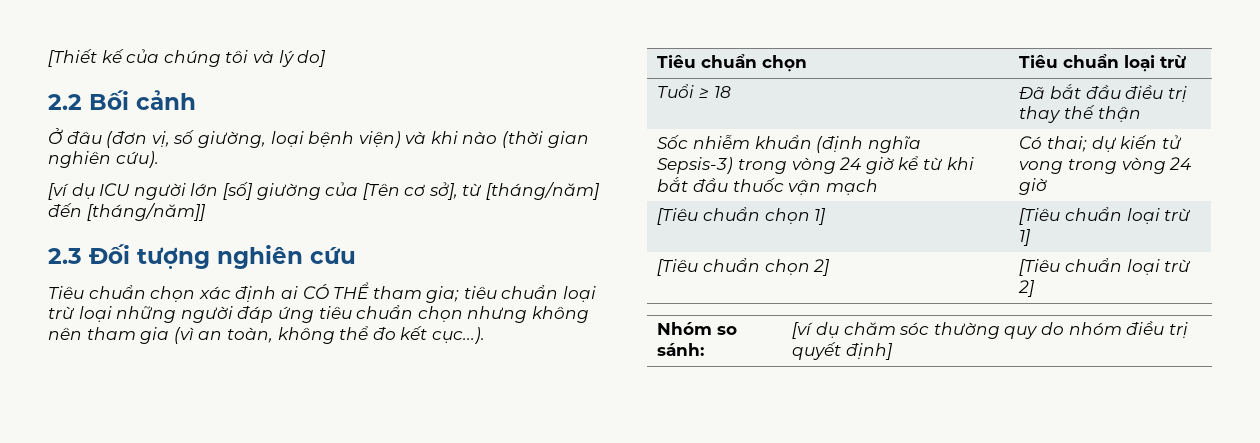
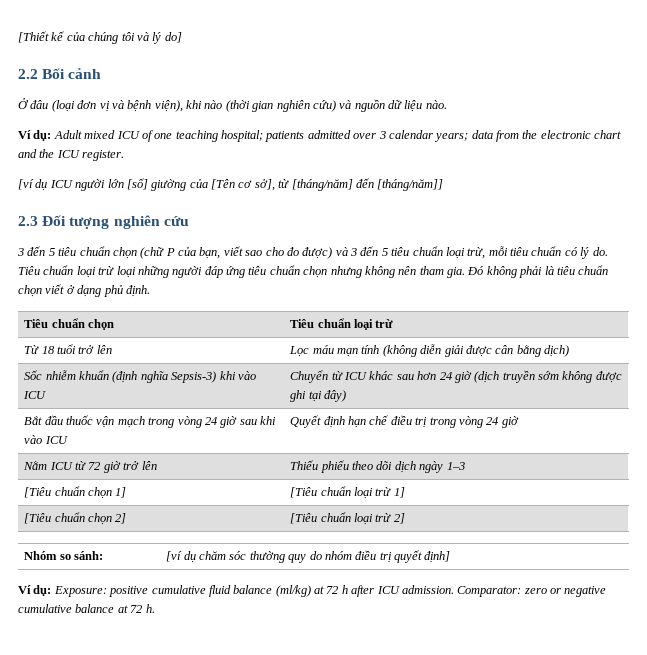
- Ở đâu (đơn vị, số giường, loại bệnh viện) và khi nào (thời gian nghiên cứu).
+ Ở đâu (loại đơn vị và bệnh viện), khi nào (thời gian nghiên cứu) và nguồn dữ liệu nào.
+ Ví dụ: Adult mixed ICU of one teaching hospital; patients admitted over 3 calendar years; data from the electronic chart and the ICU register.
- Tiêu chuẩn chọn xác định ai CÓ THỂ tham gia; tiêu chuẩn loại trừ loại những người đáp ứng tiêu chuẩn chọn nhưng không nên tham gia (vì an toàn, không thể đo kết cục...).
+ 3 đến 5 tiêu chuẩn chọn (chữ P của bạn, viết sao cho đo được) và 3 đến 5 tiêu chuẩn loại trừ, mỗi tiêu chuẩn có lý do. Tiêu chuẩn loại trừ loại những người đáp ứng tiêu chuẩn chọn nhưng không nên tham gia. Đó không phải là tiêu chuẩn chọn viết ở dạng phủ định.
- Tuổi ≥ 18 | Đã bắt đầu điều trị thay thế thận
+ Từ 18 tuổi trở lên | Lọc máu mạn tính (không diễn giải được cân bằng dịch)
- Sốc nhiễm khuẩn (định nghĩa Sepsis-3) trong vòng 24 giờ kể từ khi bắt đầu thuốc vận mạch | Có thai; dự kiến tử vong trong vòng 24 giờ
+ Sốc nhiễm khuẩn (định nghĩa Sepsis-3) khi vào ICU | Chuyển từ ICU khác sau hơn 24 giờ (dịch truyền sớm không được ghi tại đây)
+ Bắt đầu thuốc vận mạch trong vòng 24 giờ sau khi vào ICU | Quyết định hạn chế điều trị trong vòng 24 giờ
+ Nằm ICU từ 72 giờ trở lên | Thiếu phiếu theo dõi dịch ngày 1–3
+ Ví dụ: Exposure: positive cumulative fluid balance (ml/kg) at 72 h after ICU admission. Comparator: zero or negative cumulative balance at 72 h.

